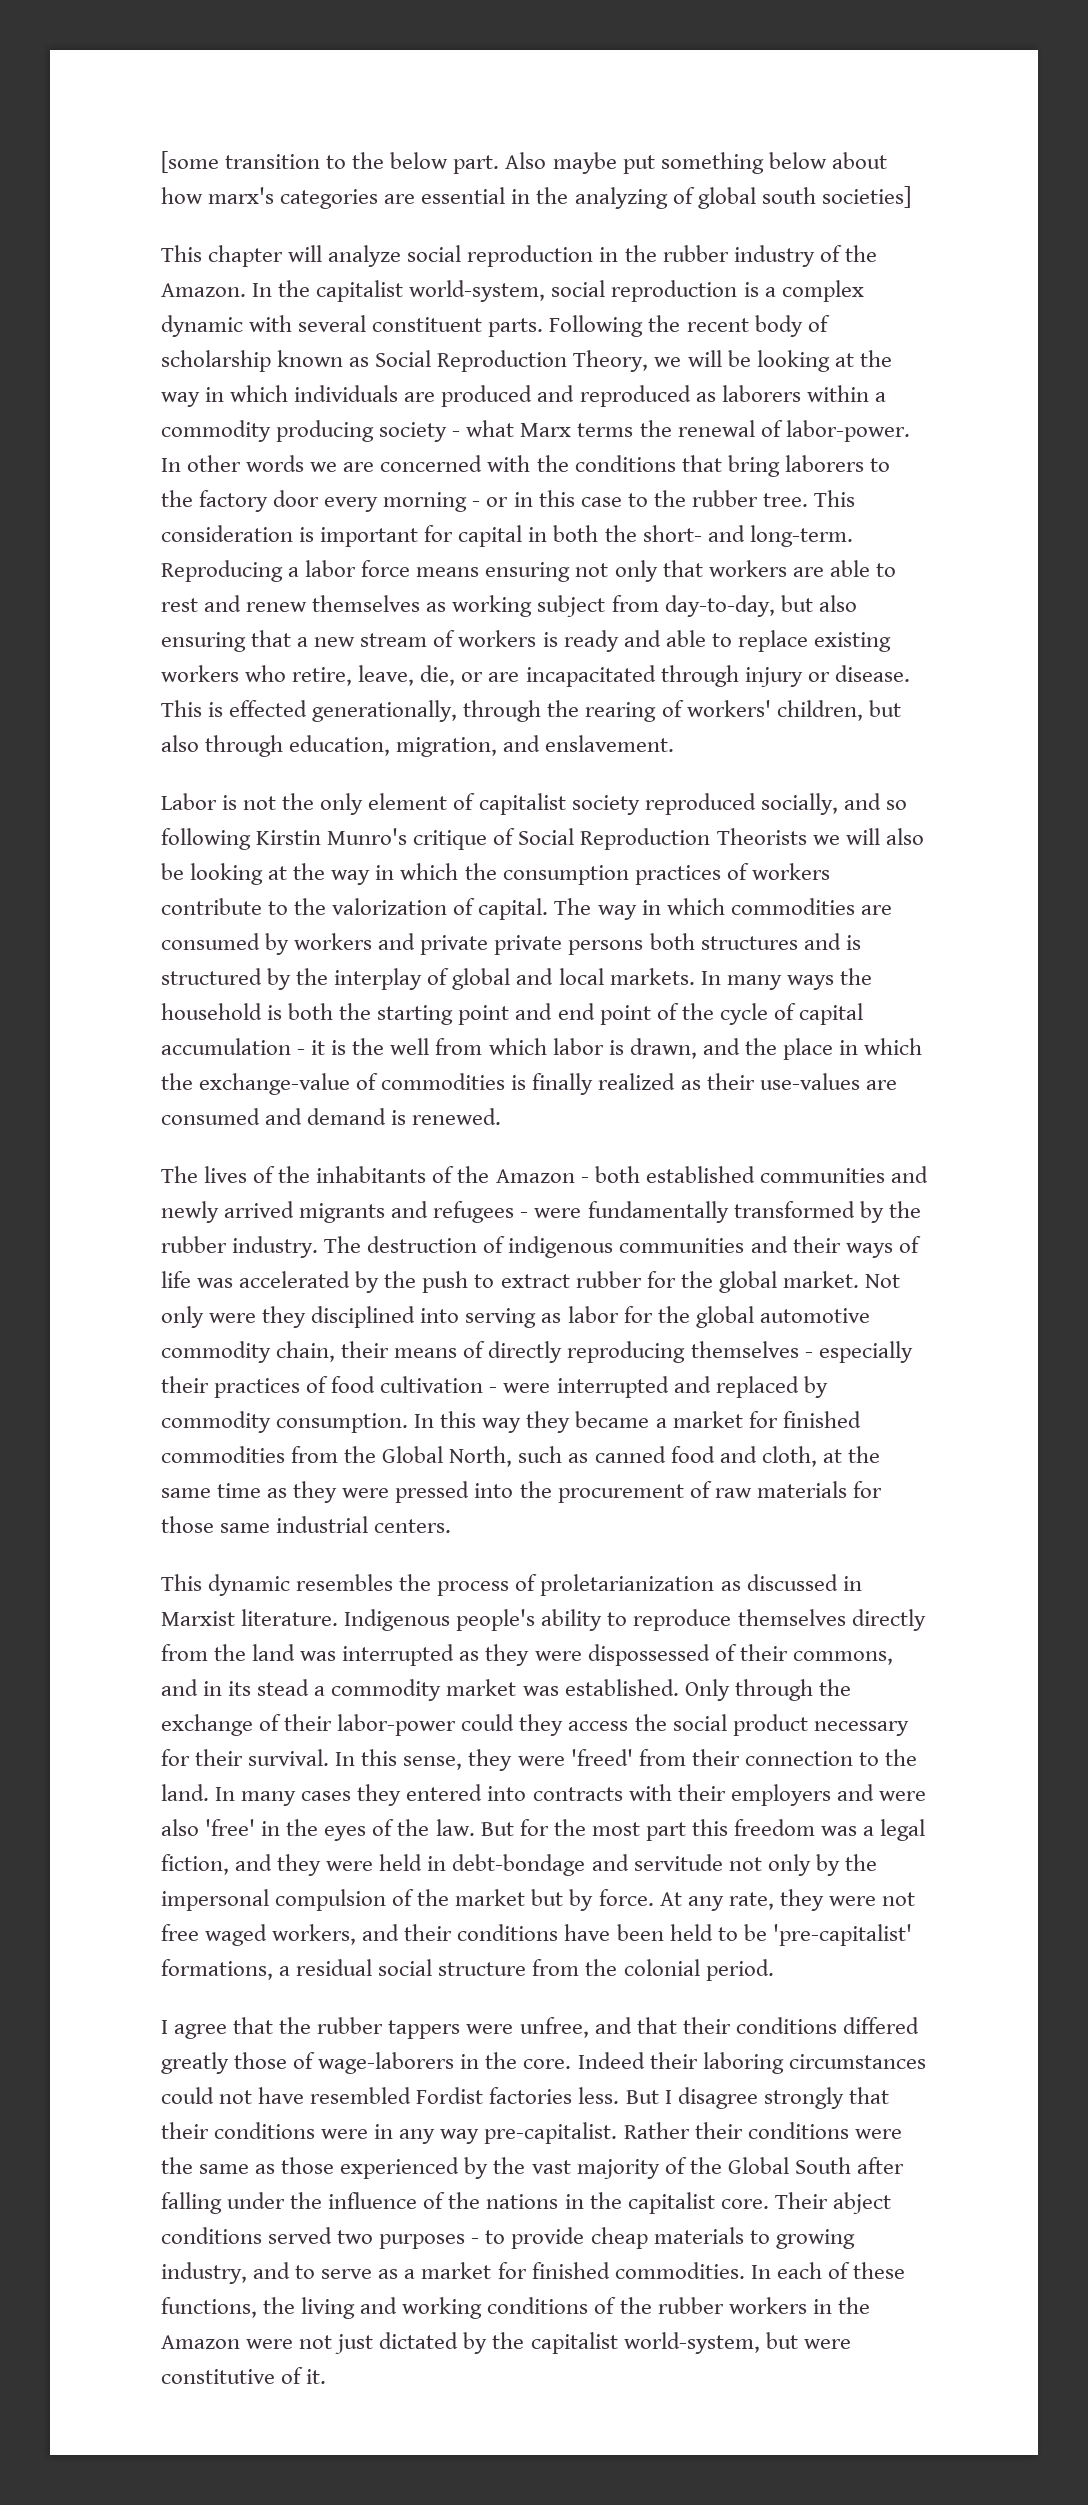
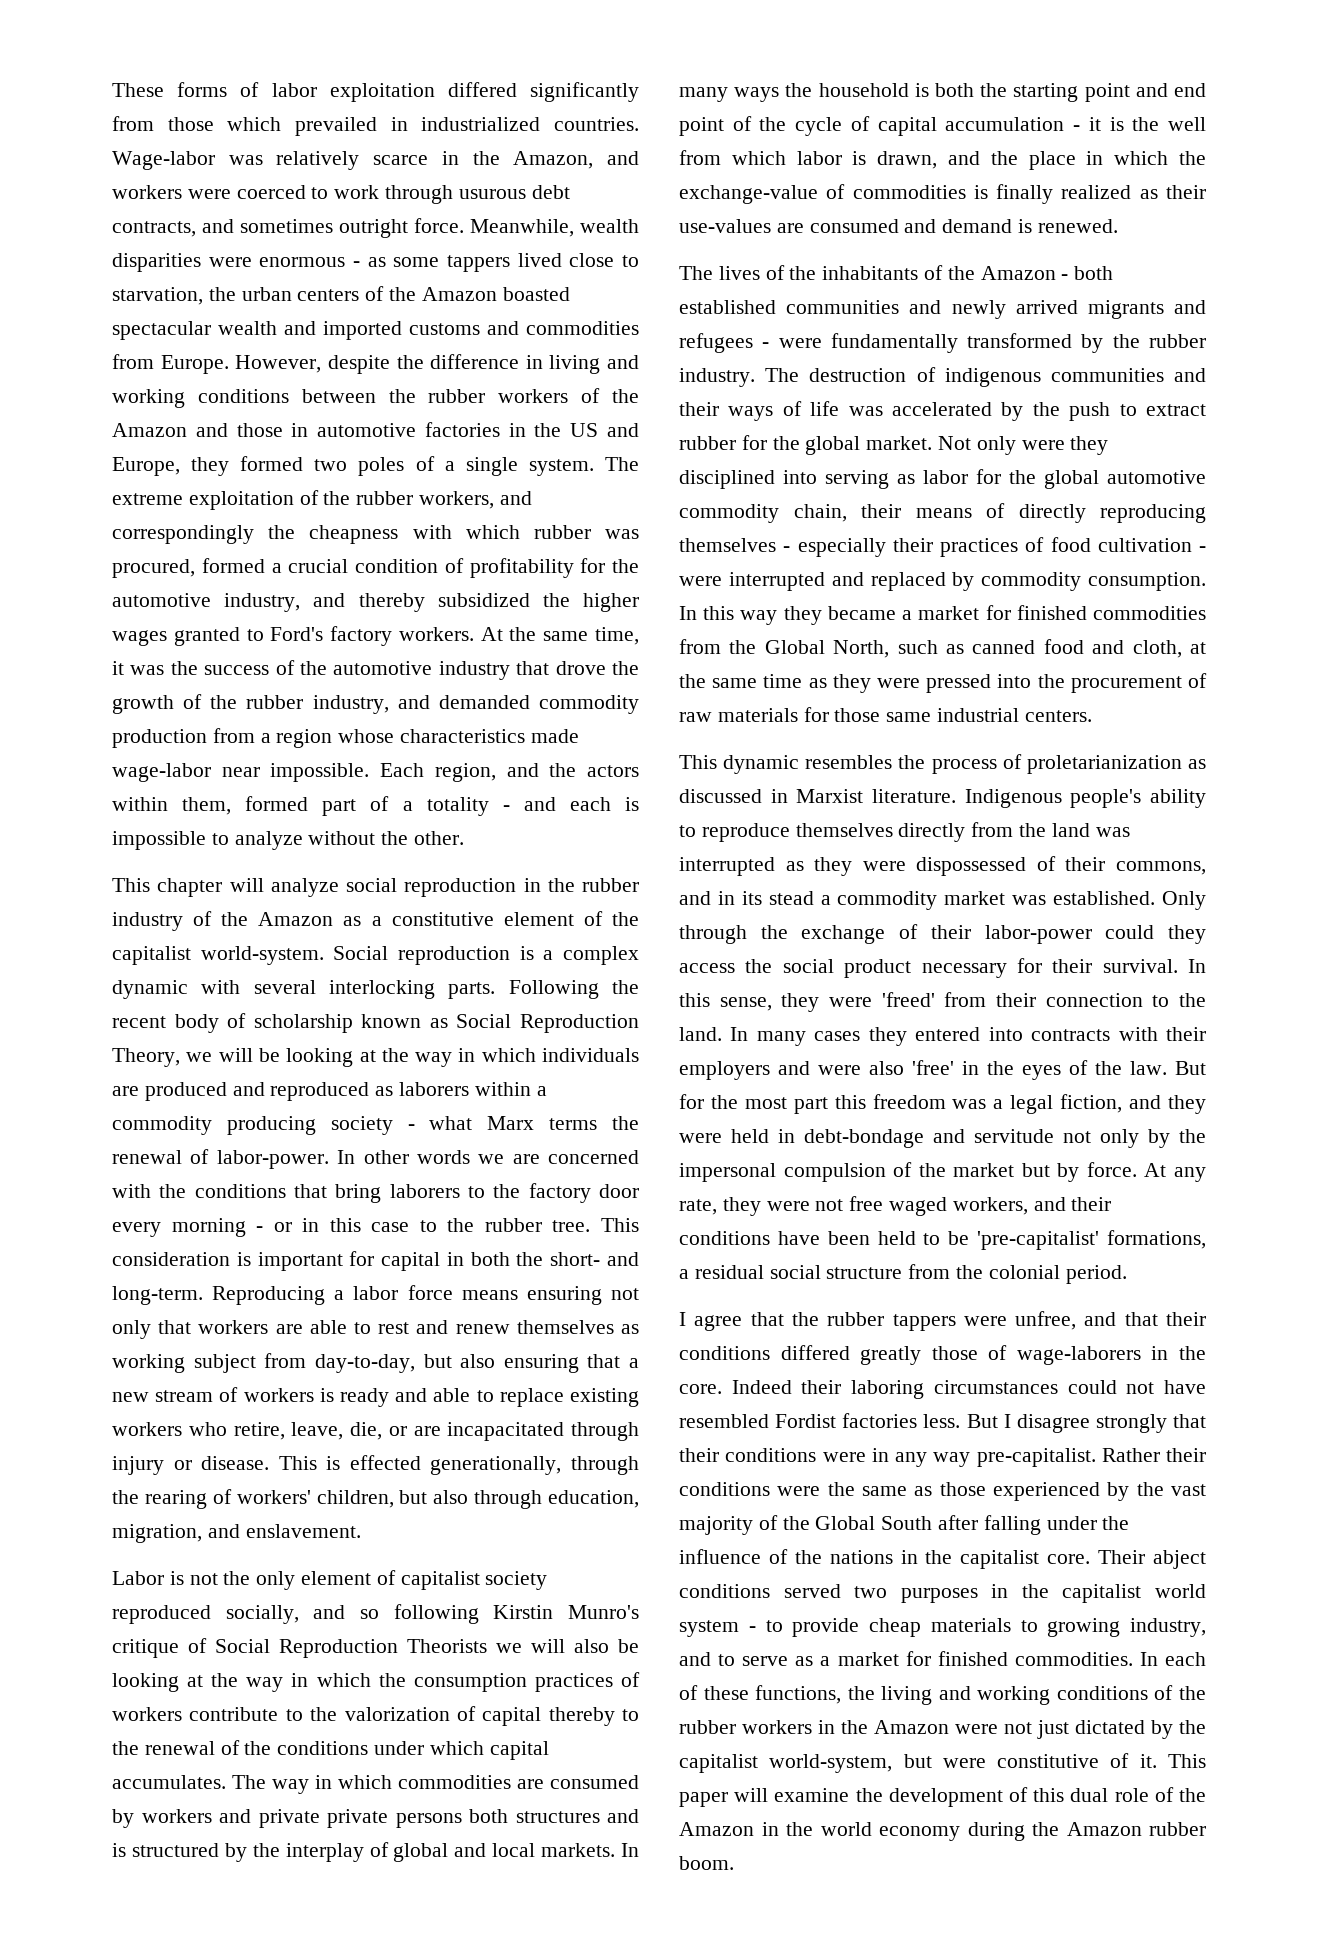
- [some transition to the below part. Also maybe put something below about how marx's categories are essential in the analyzing of global south societies]
+ These forms of labor exploitation differed significantly from those which prevailed in industrialized countries. Wage-labor was relatively scarce in the Amazon, and workers were coerced to work through usurous debt contracts, and sometimes outright force. Meanwhile, wealth disparities were enormous - as some tappers lived close to starvation, the urban centers of the Amazon boasted spectacular wealth and imported customs and commodities from Europe. However, despite the difference in living and working conditions between the rubber workers of the Amazon and those in automotive factories in the US and Europe, they formed two poles of a single system. The extreme exploitation of the rubber workers, and correspondingly the cheapness with which rubber was procured, formed a crucial condition of profitability for the automotive industry, and thereby subsidized the higher wages granted to Ford's factory workers. At the same time, it was the success of the automotive industry that drove the growth of the rubber industry, and demanded commodity production from a region whose characteristics made wage-labor near impossible. Each region, and the actors within them, formed part of a totality - and each is impossible to analyze without the other.
- This chapter will analyze social reproduction in the rubber industry of the Amazon. In the capitalist world-system, social reproduction is a complex dynamic with several constituent parts.
+ This chapter will analyze social reproduction in the rubber industry of the Amazon as a constitutive element of the capitalist world-system. Social reproduction is a complex dynamic with several interlocking parts.
- Labor is not the only element of capitalist society reproduced socially, and so following Kirstin Munro's critique of Social Reproduction Theorists we will also be looking at the way in which the consumption practices of workers contribute to the valorization of capital.
+ Labor is not the only element of capitalist society reproduced socially, and so following Kirstin Munro's critique of Social Reproduction Theorists we will also be looking at the way in which the consumption practices of workers contribute to the valorization of capital thereby to the renewal of the conditions under which capital accumulates.
- Their abject conditions served two purposes - to provide cheap materials to growing industry, and to serve as a market for finished commodities.
+ Their abject conditions served two purposes in the capitalist world system - to provide cheap materials to growing industry, and to serve as a market for finished commodities.
+ This paper will examine the development of this dual role of the Amazon in the world economy during the Amazon rubber boom.

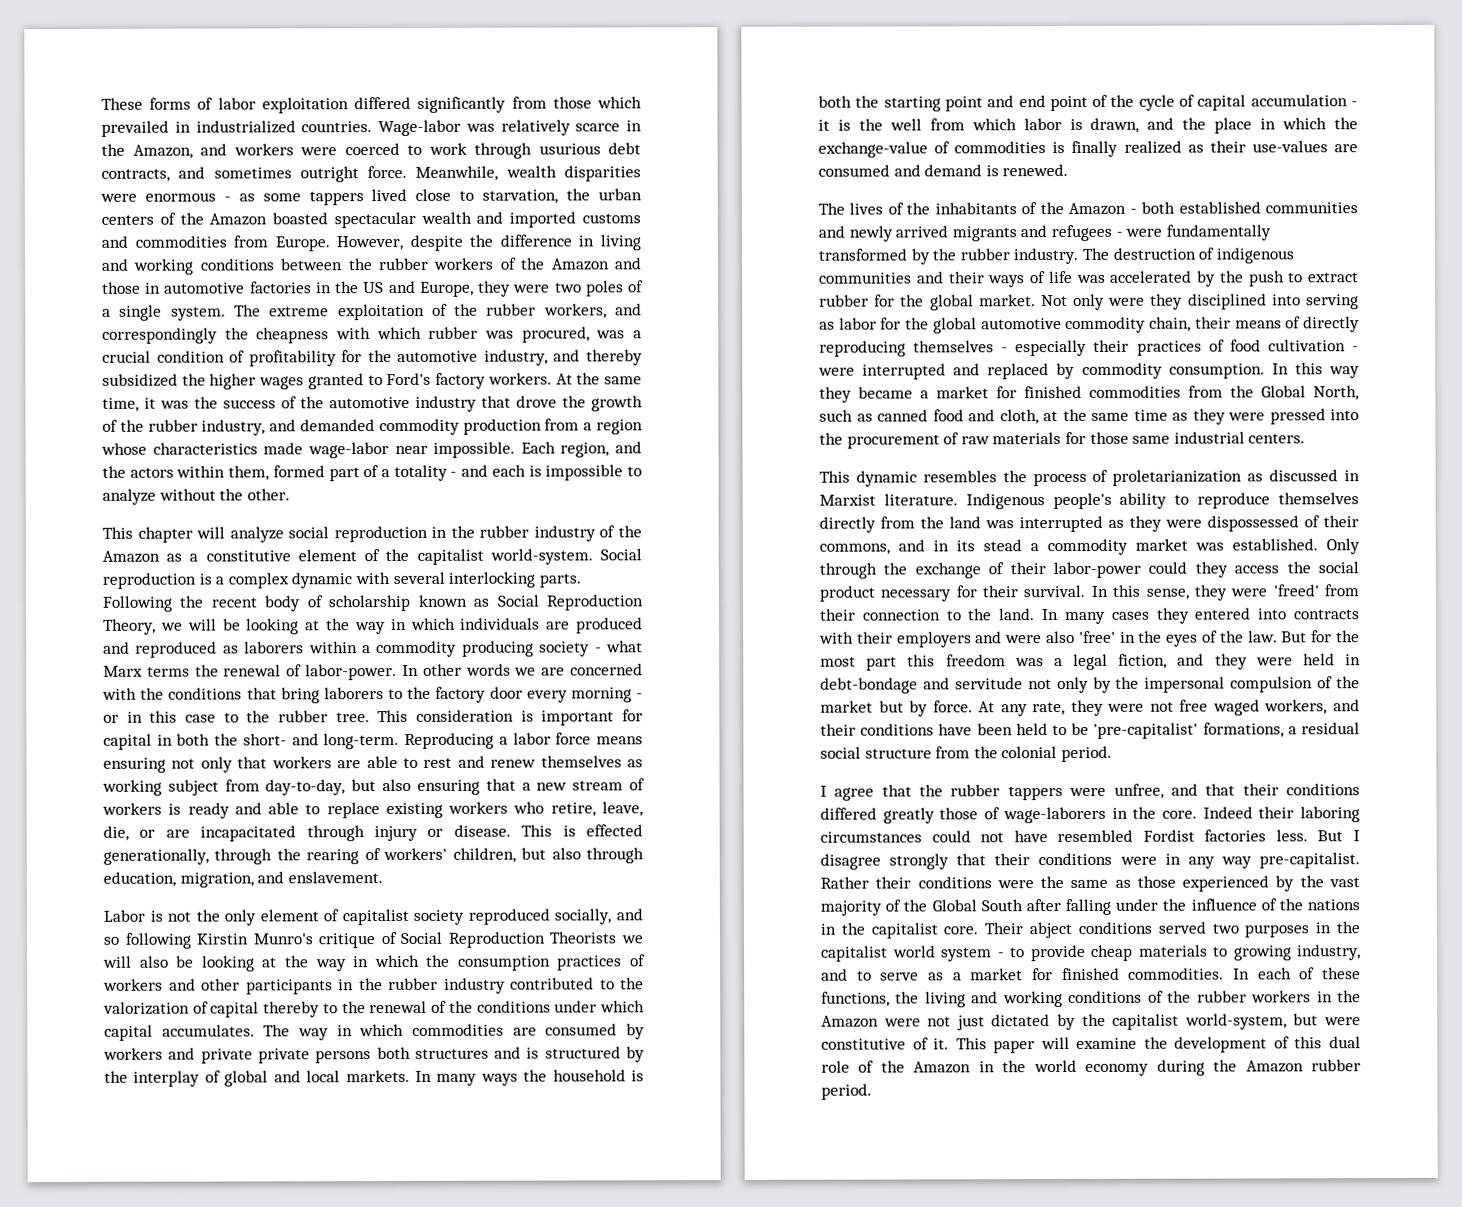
- Wage-labor was relatively scarce in the Amazon, and workers were coerced to work through usurous debt contracts, and sometimes outright force.
+ Wage-labor was relatively scarce in the Amazon, and workers were coerced to work through usurious debt contracts, and sometimes outright force.
- However, despite the difference in living and working conditions between the rubber workers of the Amazon and those in automotive factories in the US and Europe, they formed two poles of a single system.
+ However, despite the difference in living and working conditions between the rubber workers of the Amazon and those in automotive factories in the US and Europe, they were two poles of a single system.
- The extreme exploitation of the rubber workers, and correspondingly the cheapness with which rubber was procured, formed a crucial condition of profitability for the automotive industry, and thereby subsidized the higher wages granted to Ford's factory workers.
+ The extreme exploitation of the rubber workers, and correspondingly the cheapness with which rubber was procured, was a crucial condition of profitability for the automotive industry, and thereby subsidized the higher wages granted to Ford's factory workers.
- Labor is not the only element of capitalist society reproduced socially, and so following Kirstin Munro's critique of Social Reproduction Theorists we will also be looking at the way in which the consumption practices of workers contribute to the valorization of capital thereby to the renewal of the conditions under which capital accumulates.
+ Labor is not the only element of capitalist society reproduced socially, and so following Kirstin Munro's critique of Social Reproduction Theorists we will also be looking at the way in which the consumption practices of workers and other participants in the rubber industry contributed to the valorization of capital thereby to the renewal of the conditions under which capital accumulates.
- This paper will examine the development of this dual role of the Amazon in the world economy during the Amazon rubber boom.
+ This paper will examine the development of this dual role of the Amazon in the world economy during the Amazon rubber period.

